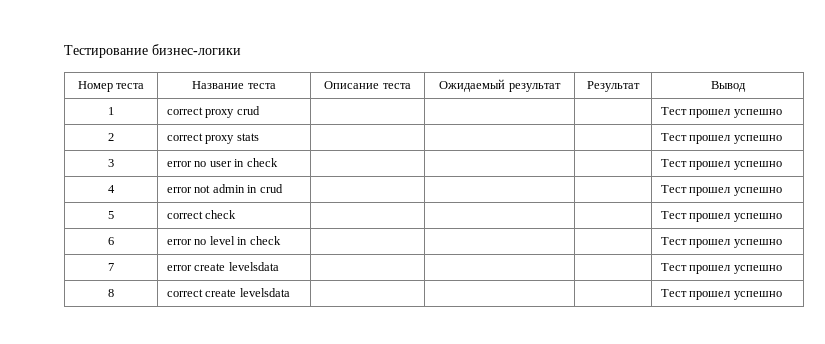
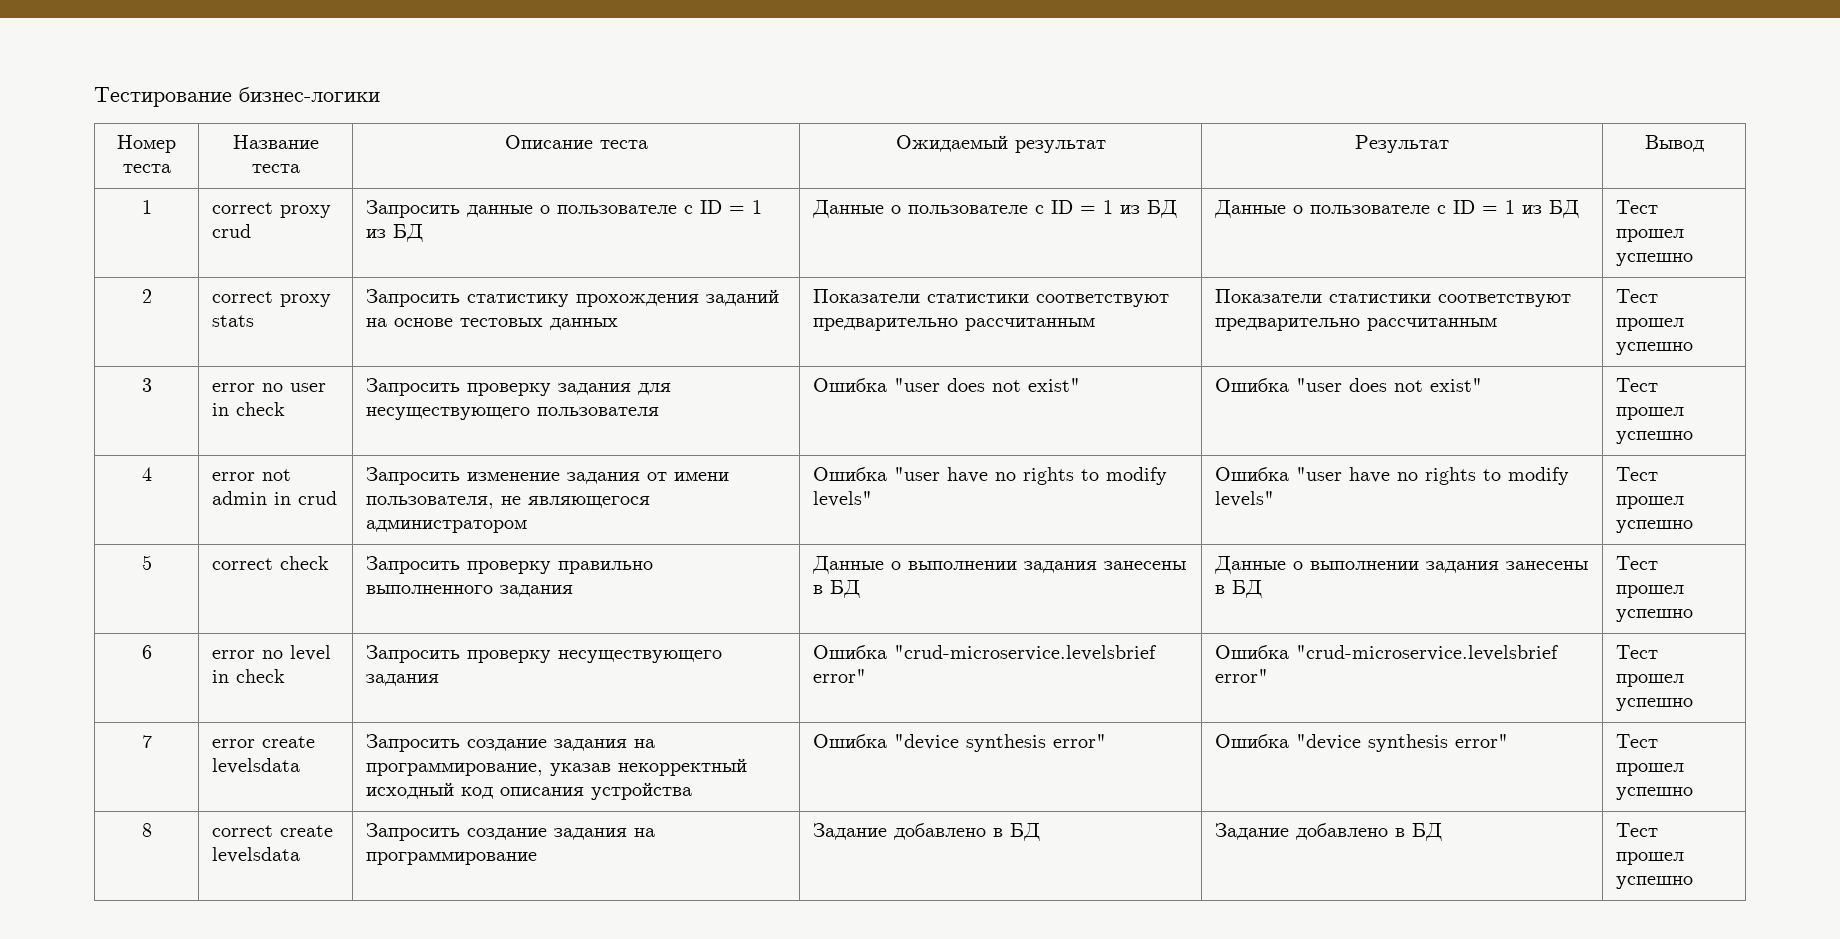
- 1 | correct proxy crud | | | | Тест прошел успешно
+ 1 | correct proxy crud | Запросить данные о пользователе с ID = 1 из БД | Данные о пользователе с ID = 1 из БД | Данные о пользователе с ID = 1 из БД | Тест прошел успешно
- 2 | correct proxy stats | | | | Тест прошел успешно
+ 2 | correct proxy stats | Запросить статистику прохождения заданий на основе тестовых данных | Показатели статистики соответствуют предварительно рассчитанным | Показатели статистики соответствуют предварительно рассчитанным | Тест прошел успешно
- 3 | error no user in check | | | | Тест прошел успешно
+ 3 | error no user in check | Запросить проверку задания для несуществующего пользователя | Ошибка "user does not exist" | Ошибка "user does not exist" | Тест прошел успешно
- 4 | error not admin in crud | | | | Тест прошел успешно
+ 4 | error not admin in crud | Запросить изменение задания от имени пользователя, не являющегося администратором | Ошибка "user have no rights to modify levels" | Ошибка "user have no rights to modify levels" | Тест прошел успешно
- 5 | correct check | | | | Тест прошел успешно
+ 5 | correct check | Запросить проверку правильно выполненного задания | Данные о выполнении задания занесены в БД | Данные о выполнении задания занесены в БД | Тест прошел успешно
- 6 | error no level in check | | | | Тест прошел успешно
+ 6 | error no level in check | Запросить проверку несуществующего задания | Ошибка "crud-microservice.levelsbrief error" | Ошибка "crud-microservice.levelsbrief error" | Тест прошел успешно
- 7 | error create levelsdata | | | | Тест прошел успешно
+ 7 | error create levelsdata | Запросить создание задания на программирование, указав некорректный исходный код описания устройства | Ошибка "device synthesis error" | Ошибка "device synthesis error" | Тест прошел успешно
- 8 | correct create levelsdata | | | | Тест прошел успешно
+ 8 | correct create levelsdata | Запросить создание задания на программирование | Задание добавлено в БД | Задание добавлено в БД | Тест прошел успешно

